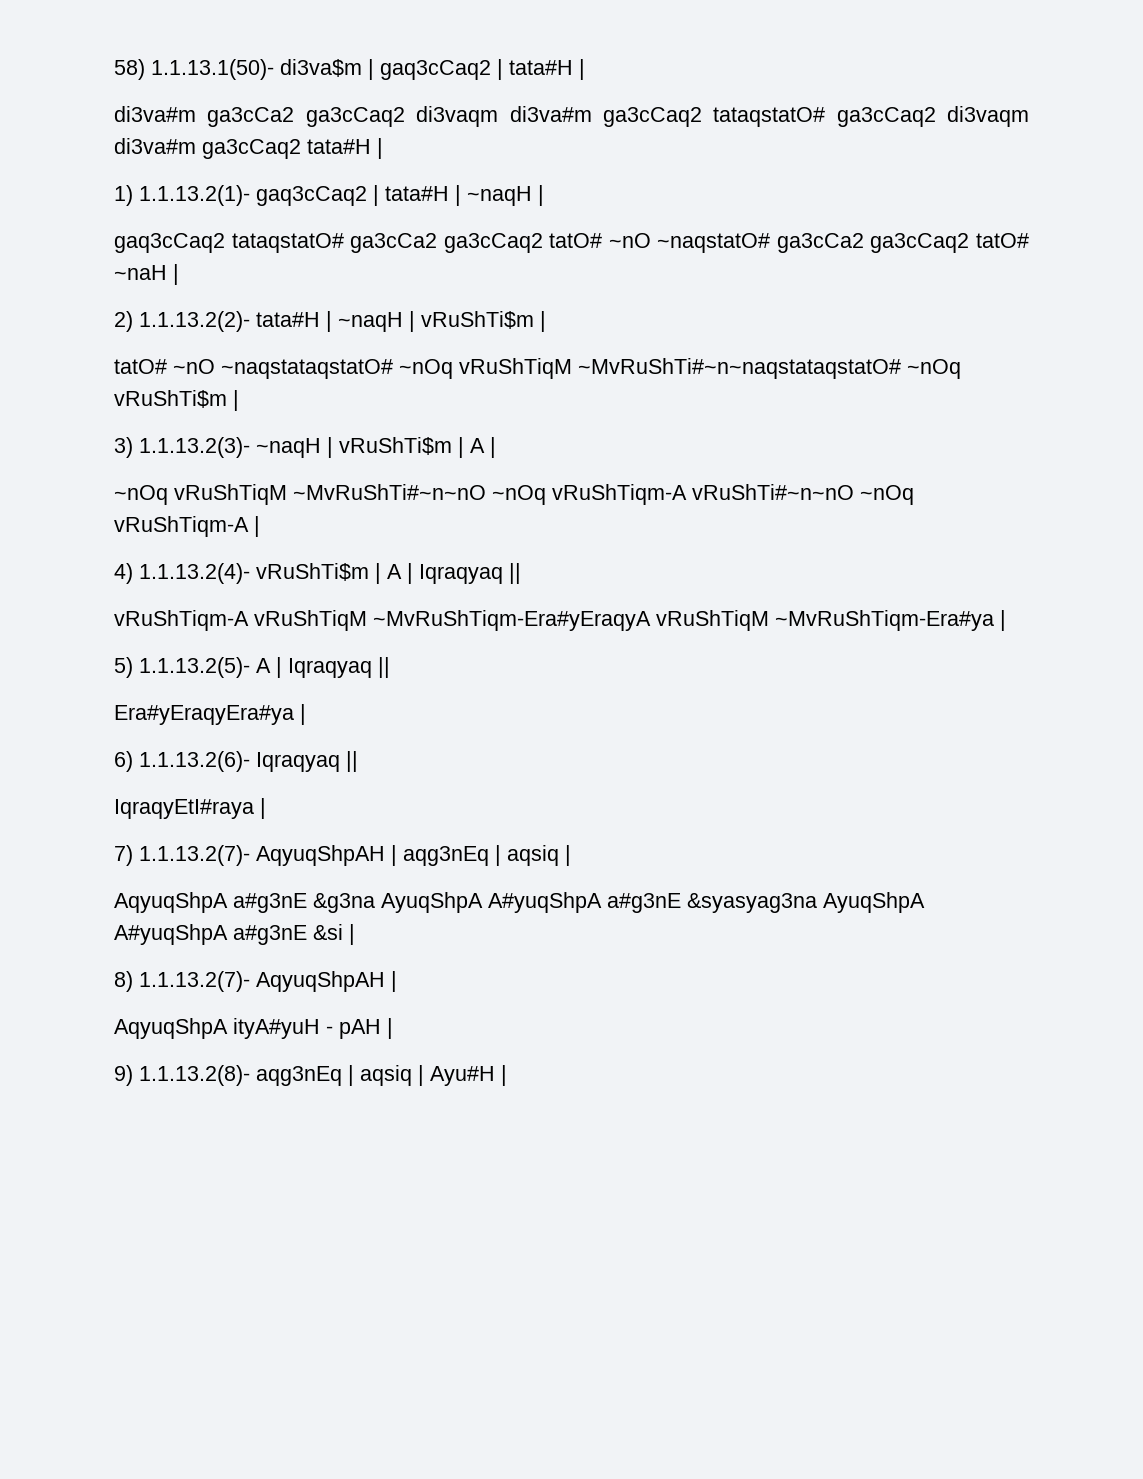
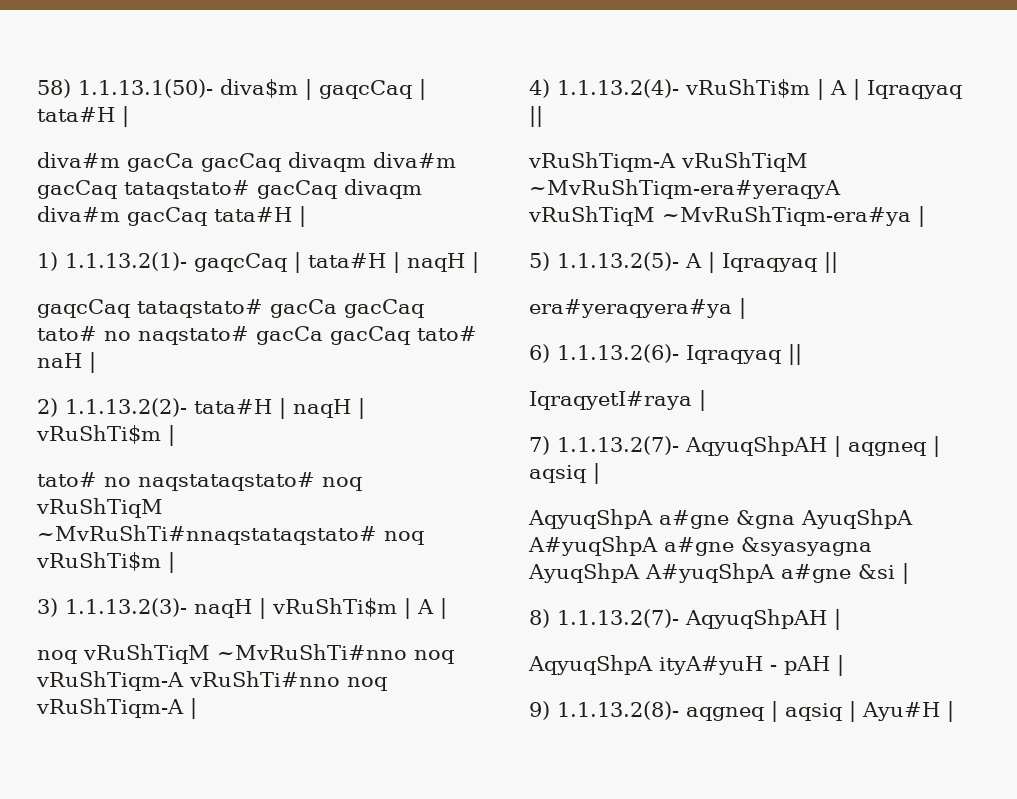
- 58) 1.1.13.1(50)- di3va$m | gaq3cCaq2 | tata#H |
+ 58) 1.1.13.1(50)- diva$m | gaqcCaq | tata#H |
- di3va#m ga3cCa2 ga3cCaq2 di3vaqm di3va#m ga3cCaq2 tataqstatO# ga3cCaq2 di3vaqm di3va#m ga3cCaq2 tata#H |
+ diva#m gacCa gacCaq divaqm diva#m gacCaq tataqstato# gacCaq divaqm diva#m gacCaq tata#H |
- 1) 1.1.13.2(1)- gaq3cCaq2 | tata#H | ~naqH |
- gaq3cCaq2 tataqstatO# ga3cCa2 ga3cCaq2 tatO# ~nO ~naqstatO# ga3cCa2 ga3cCaq2 tatO# ~naH |
+ 1) 1.1.13.2(1)- gaqcCaq | tata#H | naqH |
+ gaqcCaq tataqstato# gacCa gacCaq tato# no naqstato# gacCa gacCaq tato# naH |
- 2) 1.1.13.2(2)- tata#H | ~naqH | vRuShTi$m |
+ 2) 1.1.13.2(2)- tata#H | naqH | vRuShTi$m |
- tatO# ~nO ~naqstataqstatO# ~nOq vRuShTiqM ~MvRuShTi#~n~naqstataqstatO# ~nOq vRuShTi$m |
+ tato# no naqstataqstato# noq vRuShTiqM ~MvRuShTi#nnaqstataqstato# noq vRuShTi$m |
- 3) 1.1.13.2(3)- ~naqH | vRuShTi$m | A |
+ 3) 1.1.13.2(3)- naqH | vRuShTi$m | A |
- ~nOq vRuShTiqM ~MvRuShTi#~n~nO ~nOq vRuShTiqm-A vRuShTi#~n~nO ~nOq vRuShTiqm-A |
+ noq vRuShTiqM ~MvRuShTi#nno noq vRuShTiqm-A vRuShTi#nno noq vRuShTiqm-A |
- vRuShTiqm-A vRuShTiqM ~MvRuShTiqm-Era#yEraqyA vRuShTiqM ~MvRuShTiqm-Era#ya |
+ vRuShTiqm-A vRuShTiqM ~MvRuShTiqm-era#yeraqyA vRuShTiqM ~MvRuShTiqm-era#ya |
- Era#yEraqyEra#ya |
+ era#yeraqyera#ya |
- IqraqyEtI#raya |
+ IqraqyetI#raya |
- 7) 1.1.13.2(7)- AqyuqShpAH | aqg3nEq | aqsiq |
+ 7) 1.1.13.2(7)- AqyuqShpAH | aqgneq | aqsiq |
- AqyuqShpA a#g3nE &g3na AyuqShpA A#yuqShpA a#g3nE &syasyag3na AyuqShpA A#yuqShpA a#g3nE &si |
+ AqyuqShpA a#gne &gna AyuqShpA A#yuqShpA a#gne &syasyagna AyuqShpA A#yuqShpA a#gne &si |
- 9) 1.1.13.2(8)- aqg3nEq | aqsiq | Ayu#H |
+ 9) 1.1.13.2(8)- aqgneq | aqsiq | Ayu#H |

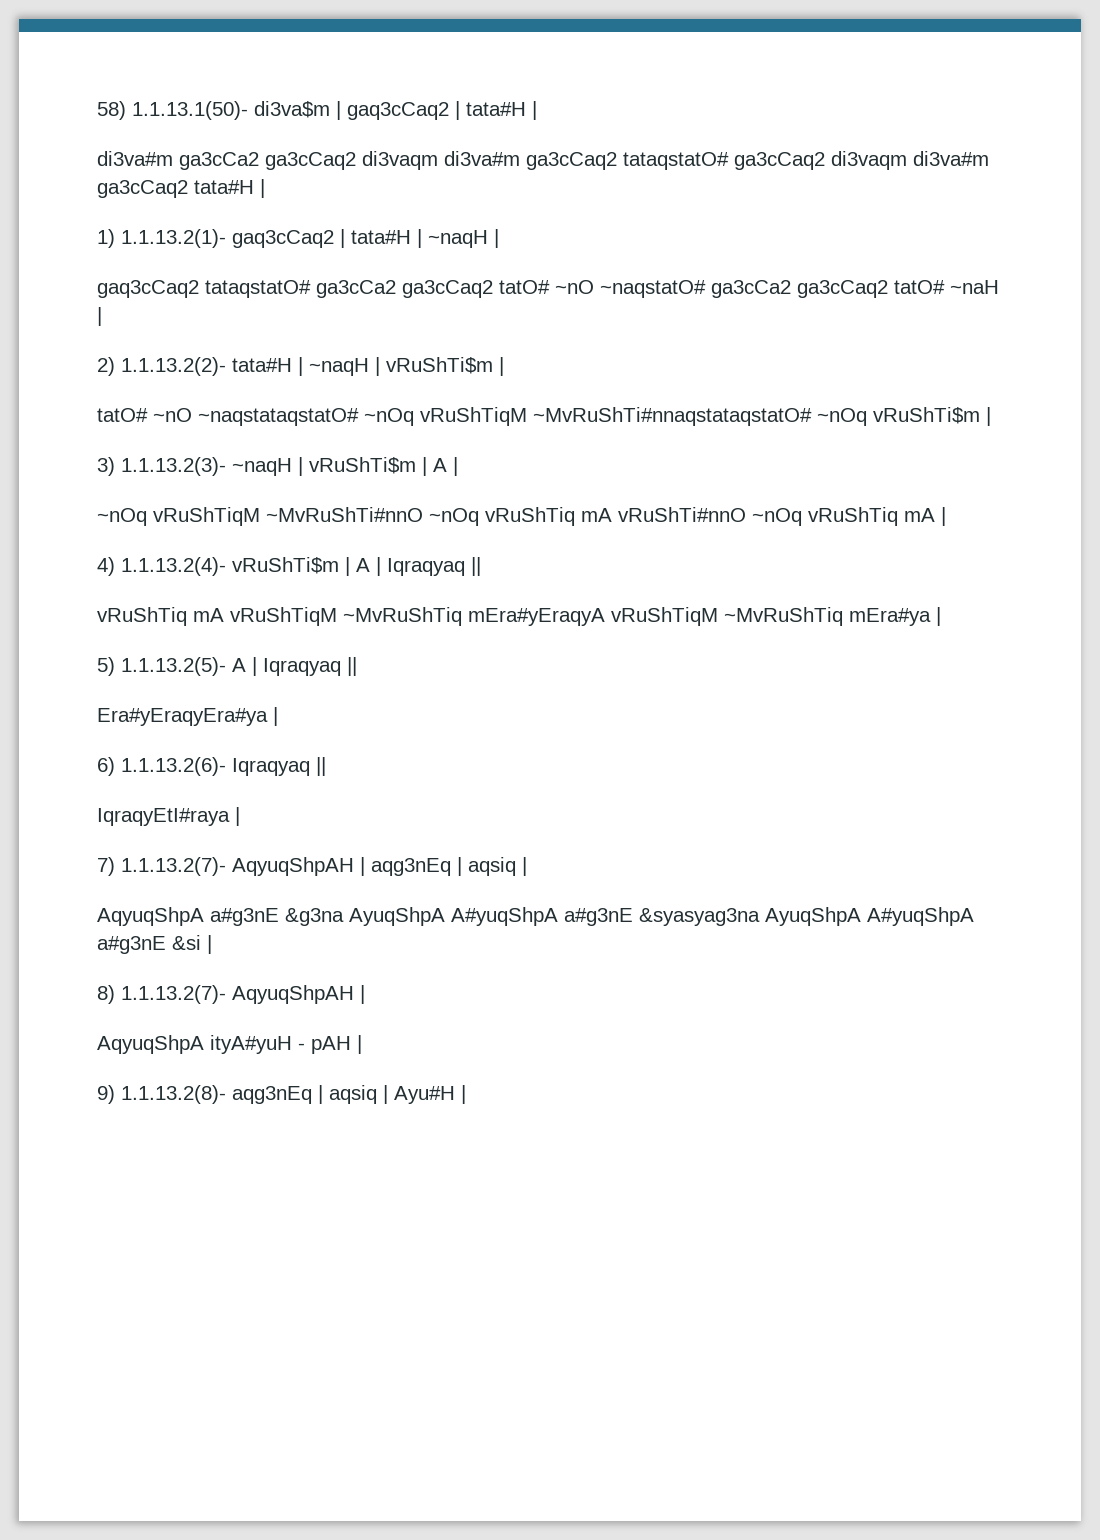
- 58) 1.1.13.1(50)- diva$m | gaqcCaq | tata#H |
+ 58) 1.1.13.1(50)- di3va$m | gaq3cCaq2 | tata#H |
- diva#m gacCa gacCaq divaqm diva#m gacCaq tataqstato# gacCaq divaqm diva#m gacCaq tata#H |
+ di3va#m ga3cCa2 ga3cCaq2 di3vaqm di3va#m ga3cCaq2 tataqstatO# ga3cCaq2 di3vaqm di3va#m ga3cCaq2 tata#H |
- 1) 1.1.13.2(1)- gaqcCaq | tata#H | naqH |
- gaqcCaq tataqstato# gacCa gacCaq tato# no naqstato# gacCa gacCaq tato# naH |
+ 1) 1.1.13.2(1)- gaq3cCaq2 | tata#H | ~naqH |
+ gaq3cCaq2 tataqstatO# ga3cCa2 ga3cCaq2 tatO# ~nO ~naqstatO# ga3cCa2 ga3cCaq2 tatO# ~naH |
- 2) 1.1.13.2(2)- tata#H | naqH | vRuShTi$m |
+ 2) 1.1.13.2(2)- tata#H | ~naqH | vRuShTi$m |
- tato# no naqstataqstato# noq vRuShTiqM ~MvRuShTi#nnaqstataqstato# noq vRuShTi$m |
+ tatO# ~nO ~naqstataqstatO# ~nOq vRuShTiqM ~MvRuShTi#nnaqstataqstatO# ~nOq vRuShTi$m |
- 3) 1.1.13.2(3)- naqH | vRuShTi$m | A |
+ 3) 1.1.13.2(3)- ~naqH | vRuShTi$m | A |
- noq vRuShTiqM ~MvRuShTi#nno noq vRuShTiqm-A vRuShTi#nno noq vRuShTiqm-A |
+ ~nOq vRuShTiqM ~MvRuShTi#nnO ~nOq vRuShTiq mA vRuShTi#nnO ~nOq vRuShTiq mA |
- vRuShTiqm-A vRuShTiqM ~MvRuShTiqm-era#yeraqyA vRuShTiqM ~MvRuShTiqm-era#ya |
+ vRuShTiq mA vRuShTiqM ~MvRuShTiq mEra#yEraqyA vRuShTiqM ~MvRuShTiq mEra#ya |
- era#yeraqyera#ya |
+ Era#yEraqyEra#ya |
- IqraqyetI#raya |
+ IqraqyEtI#raya |
- 7) 1.1.13.2(7)- AqyuqShpAH | aqgneq | aqsiq |
+ 7) 1.1.13.2(7)- AqyuqShpAH | aqg3nEq | aqsiq |
- AqyuqShpA a#gne &gna AyuqShpA A#yuqShpA a#gne &syasyagna AyuqShpA A#yuqShpA a#gne &si |
+ AqyuqShpA a#g3nE &g3na AyuqShpA A#yuqShpA a#g3nE &syasyag3na AyuqShpA A#yuqShpA a#g3nE &si |
- 9) 1.1.13.2(8)- aqgneq | aqsiq | Ayu#H |
+ 9) 1.1.13.2(8)- aqg3nEq | aqsiq | Ayu#H |

